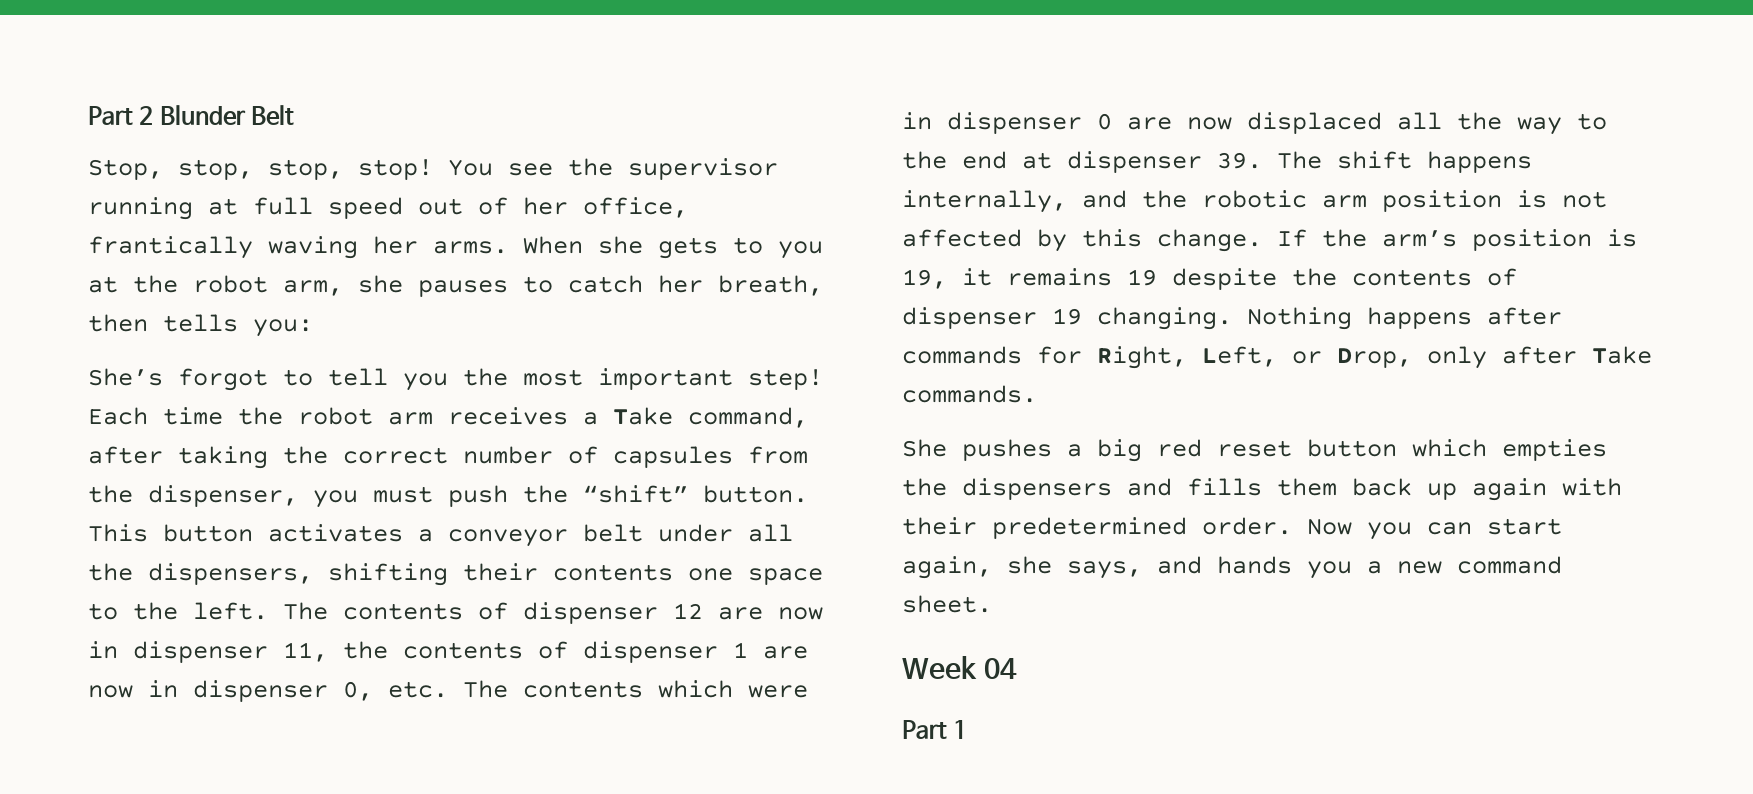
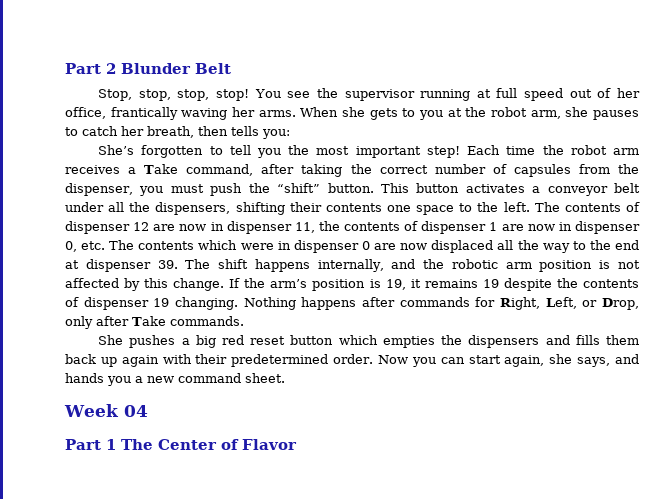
- She’s forgot to tell you the most important step!
+ She’s forgotten to tell you the most important step!
- Part 1
+ Part 1 The Center of Flavor

